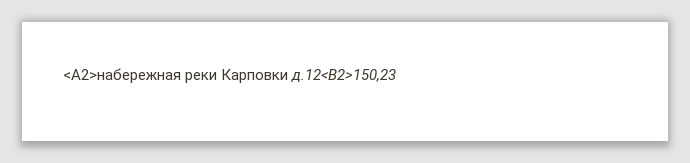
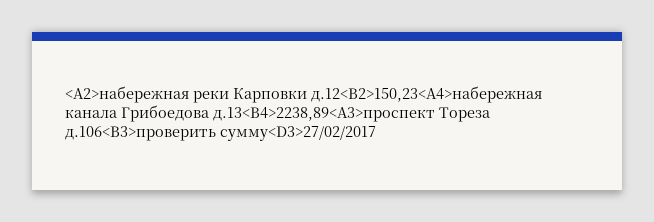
- <A2>набережная реки Карповки д.12<B2>150,23
+ <A2>набережная реки Карповки д.12<B2>150,23<A4>набережная канала Грибоедова д.13<B4>2238,89<A3>проспект Тореза д.106<B3>проверить сумму<D3>27/02/2017

